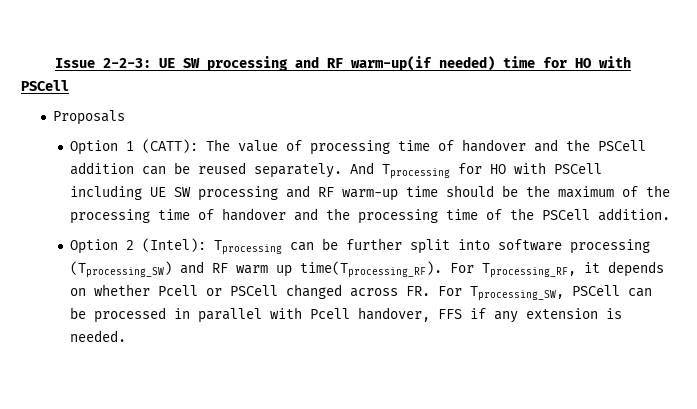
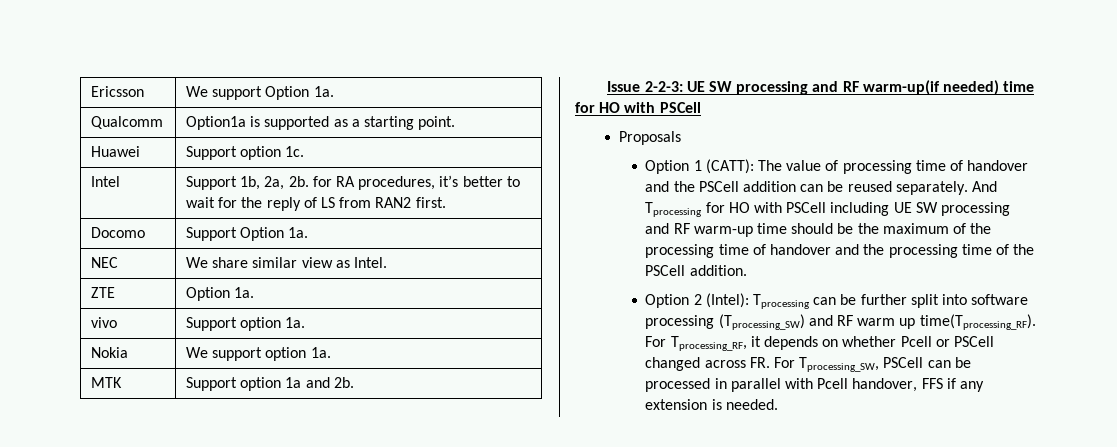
+ Ericsson | We support Option 1a.
+ Qualcomm | Option1a is supported as a starting point.
+ Huawei | Support option 1c.
+ Intel | Support 1b, 2a, 2b. for RA procedures, it’s better to wait for the reply of LS from RAN2 first.
+ Docomo | Support Option 1a.
+ NEC | We share similar view as Intel.
+ ZTE | Option 1a.
+ vivo | Support option 1a.
+ Nokia | We support option 1a.
+ MTK | Support option 1a and 2b.

